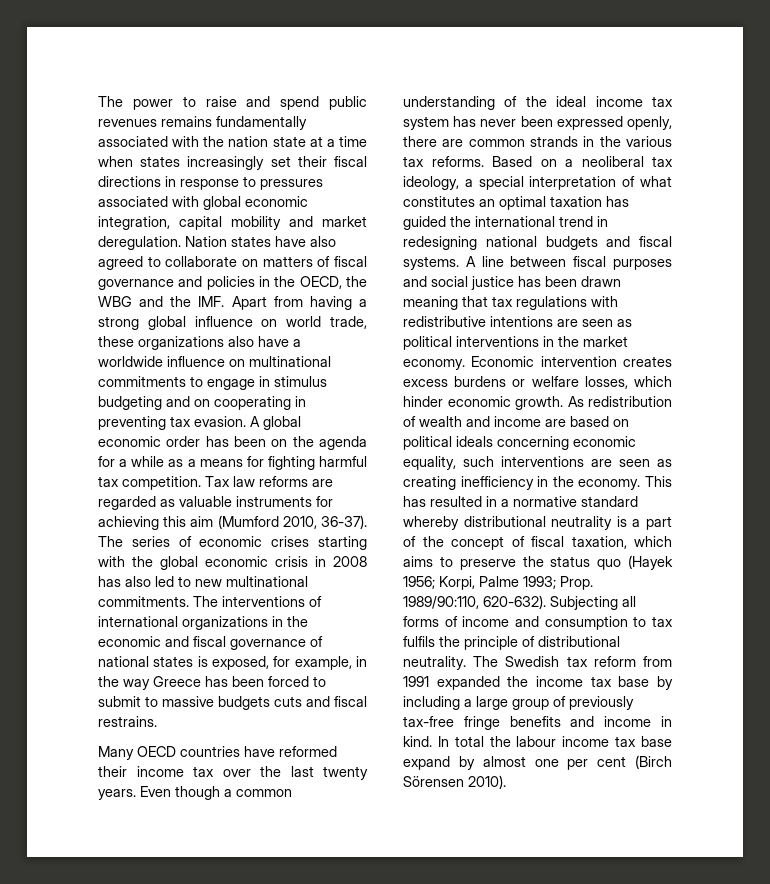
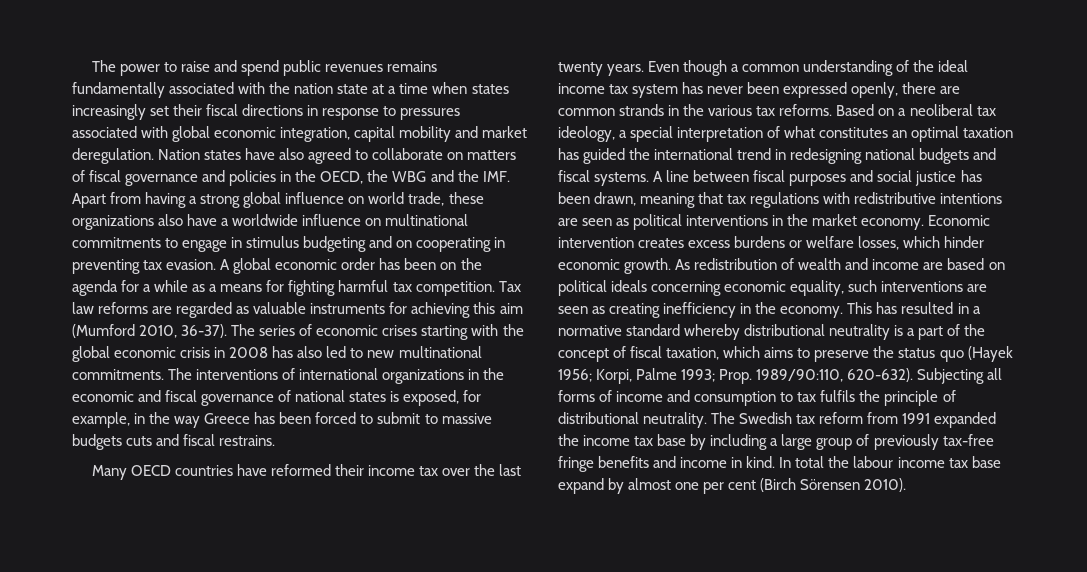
- A line between fiscal purposes and social justice has been drawn meaning that tax regulations with redistributive intentions are seen as political interventions in the market economy.
+ A line between fiscal purposes and social justice has been drawn, meaning that tax regulations with redistributive intentions are seen as political interventions in the market economy.

